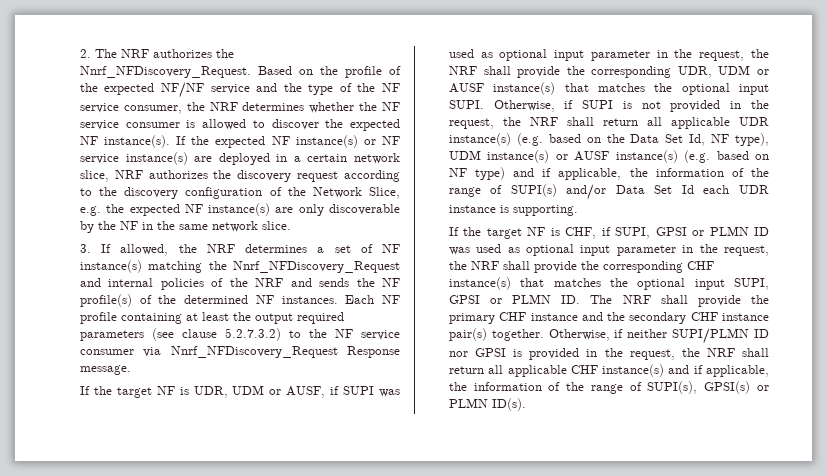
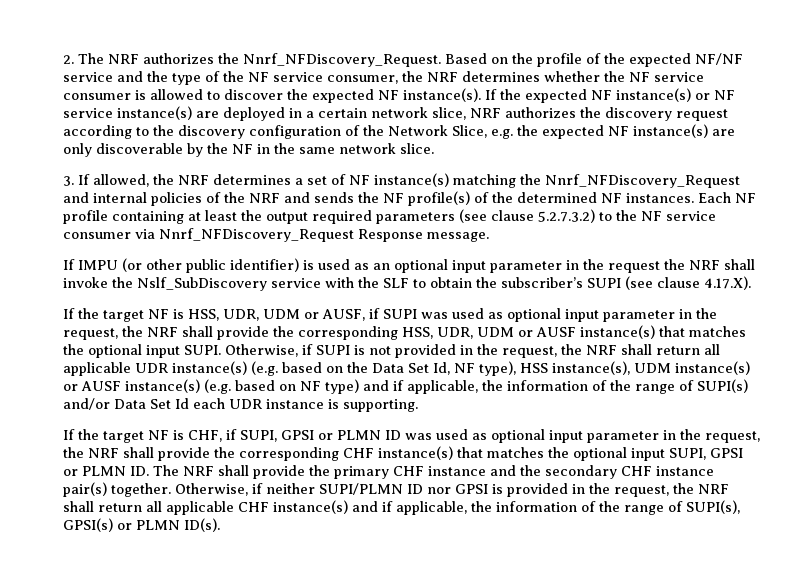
- If the target NF is UDR, UDM or AUSF, if SUPI was used as optional input parameter in the request, the NRF shall provide the corresponding UDR, UDM or AUSF instance(s) that matches the optional input SUPI.
+ If IMPU (or other public identifier) is used as an optional input parameter in the request the NRF shall invoke the Nslf_SubDiscovery service with the SLF to obtain the subscriber’s SUPI (see clause 4.17.X).
+ If the target NF is HSS, UDR, UDM or AUSF, if SUPI was used as optional input parameter in the request, the NRF shall provide the corresponding HSS, UDR, UDM or AUSF instance(s) that matches the optional input SUPI.
- Otherwise, if SUPI is not provided in the request, the NRF shall return all applicable UDR instance(s) (e.g. based on the Data Set Id, NF type), UDM instance(s) or AUSF instance(s) (e.g. based on NF type) and if applicable, the information of the range of SUPI(s) and/or Data Set Id each UDR instance is supporting.
+ Otherwise, if SUPI is not provided in the request, the NRF shall return all applicable UDR instance(s) (e.g. based on the Data Set Id, NF type), HSS instance(s), UDM instance(s) or AUSF instance(s) (e.g. based on NF type) and if applicable, the information of the range of SUPI(s) and/or Data Set Id each UDR instance is supporting.

